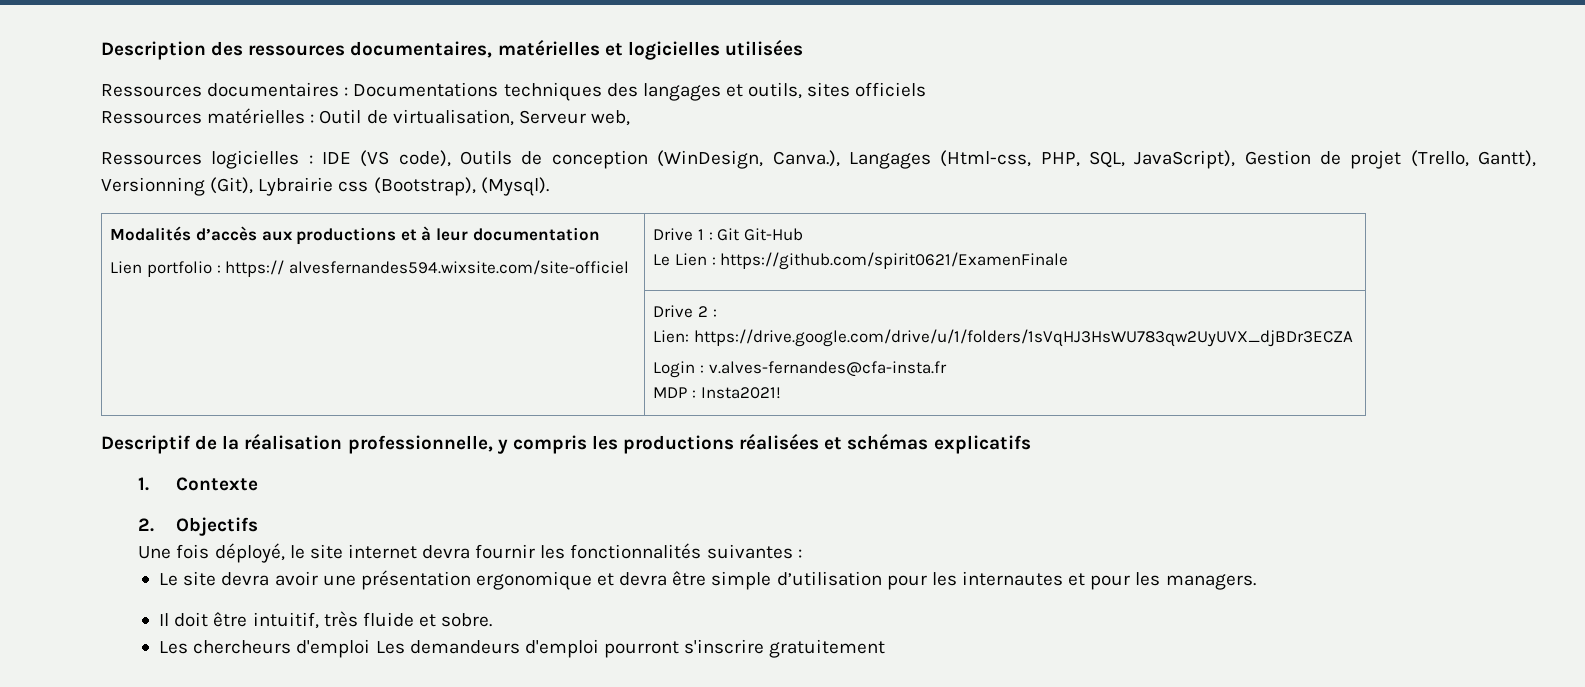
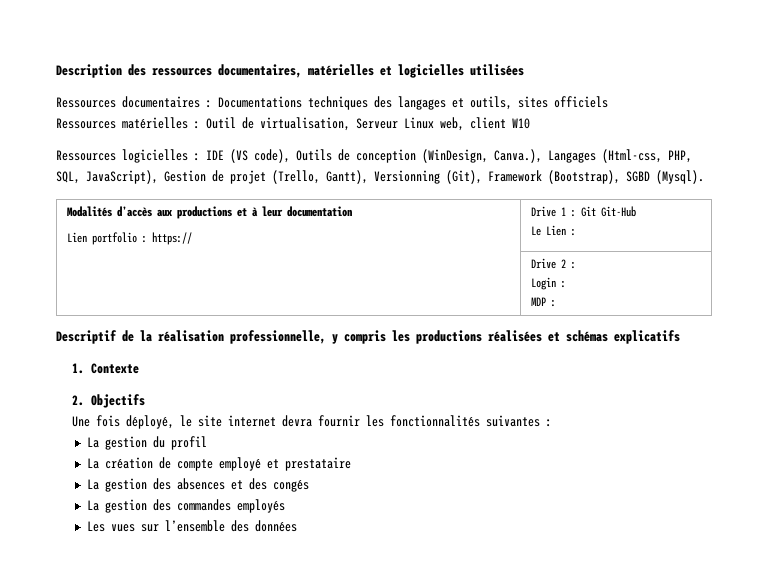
- Ressources matérielles : Outil de virtualisation, Serveur web,
+ Ressources matérielles : Outil de virtualisation, Serveur Linux web, client W10
- Ressources logicielles : IDE (VS code), Outils de conception (WinDesign, Canva.), Langages (Html-css, PHP, SQL, JavaScript), Gestion de projet (Trello, Gantt), Versionning (Git), Lybrairie css (Bootstrap), (Mysql).
+ Ressources logicielles : IDE (VS code), Outils de conception (WinDesign, Canva.), Langages (Html-css, PHP, SQL, JavaScript), Gestion de projet (Trello, Gantt), Versionning (Git), Framework (Bootstrap), SGBD (Mysql).
  Modalités d’accès aux productions et à leur documentation
- Lien portfolio : https:// alvesfernandes594.wixsite.com/site-officiel | Drive 1 : Git Git-Hub
- Le Lien : https://github.com/spirit0621/ExamenFinale
+ Lien portfolio : https:// | Drive 1 : Git Git-Hub
+ Le Lien :
  | Drive 2 :
- Lien: https://drive.google.com/drive/u/1/folders/1sVqHJ3HsWU783qw2UyUVX_djBDr3ECZA
- Login : v.alves-fernandes@cfa-insta.fr
- MDP : Insta2021!
+ Login :
+ MDP :
- Le site devra avoir une présentation ergonomique et devra être simple d’utilisation pour les internautes et pour les managers.
- Il doit être intuitif, très fluide et sobre.
- Les chercheurs d'emploi Les demandeurs d'emploi pourront s'inscrire gratuitement
+ La gestion du profil
+ La création de compte employé et prestataire
+ La gestion des absences et des congés
+ La gestion des commandes employés
+ Les vues sur l’ensemble des données

